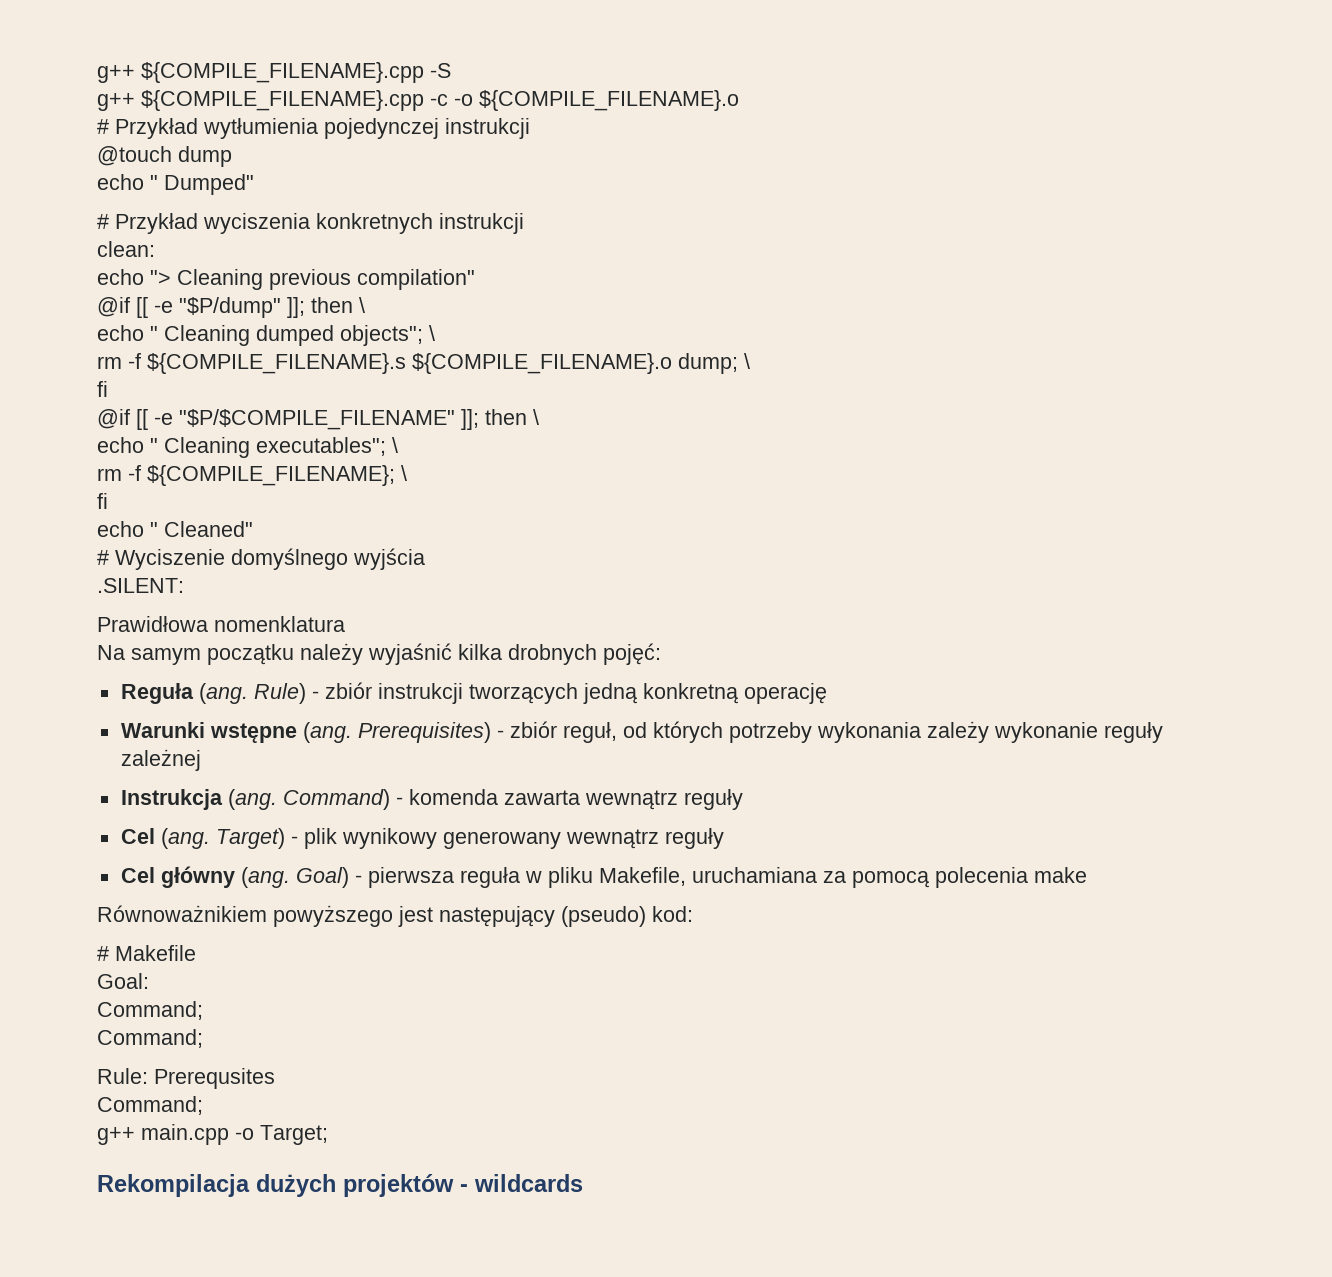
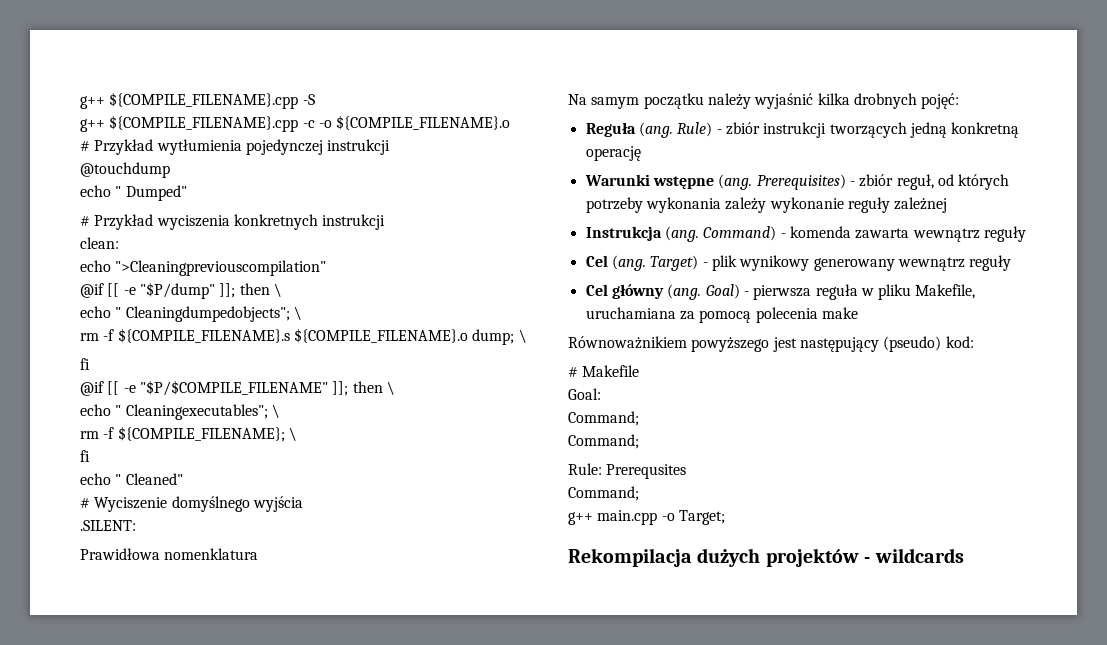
- @touch dump
+ @touchdump
- echo "> Cleaning previous compilation"
+ echo ">Cleaningpreviouscompilation"
- echo " Cleaning dumped objects"; \
+ echo " Cleaningdumpedobjects"; \
- echo " Cleaning executables"; \
+ echo " Cleaningexecutables"; \

